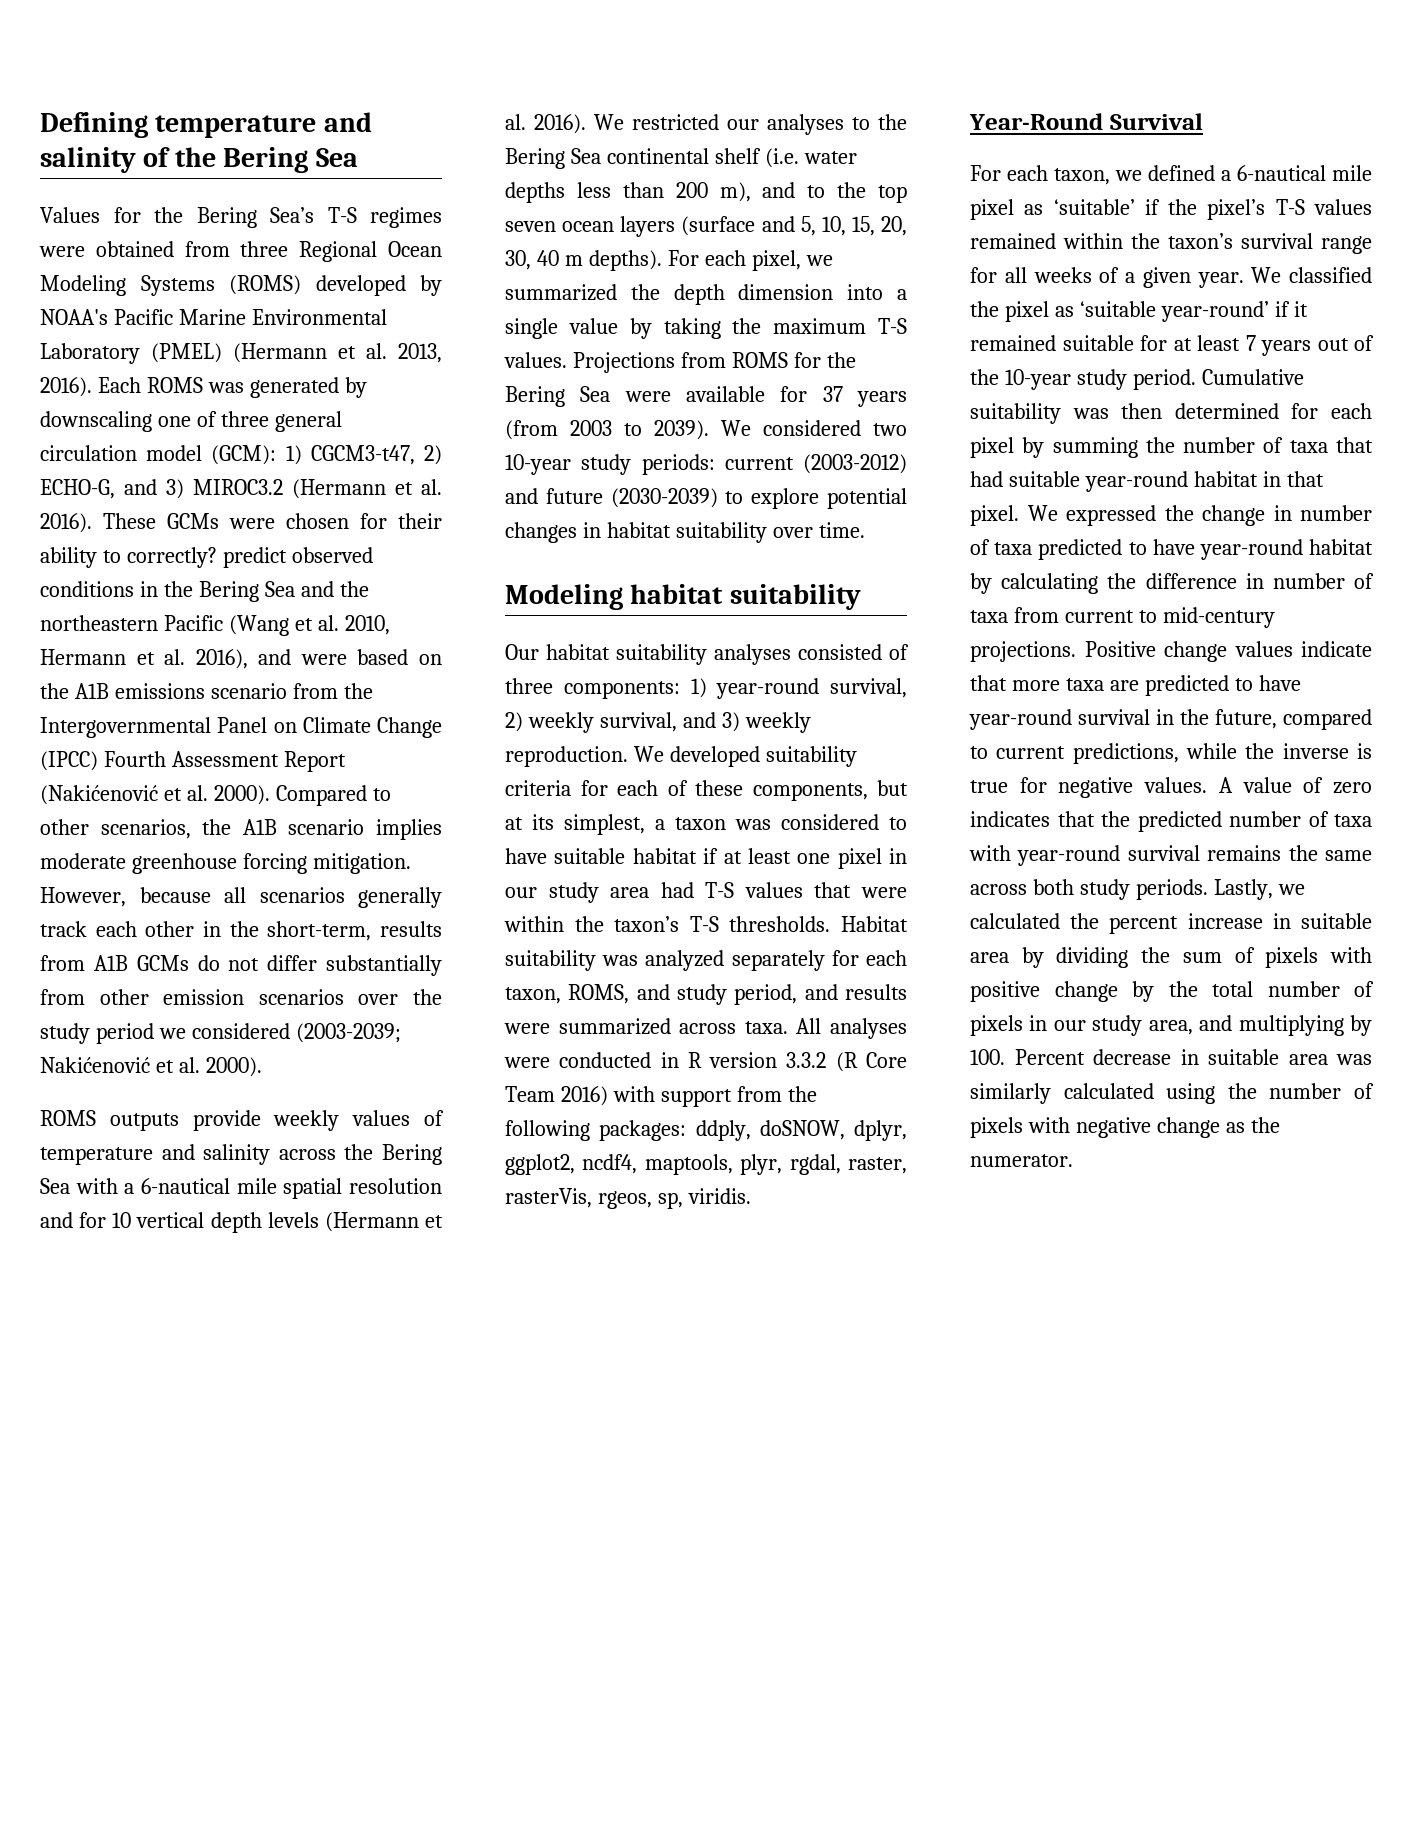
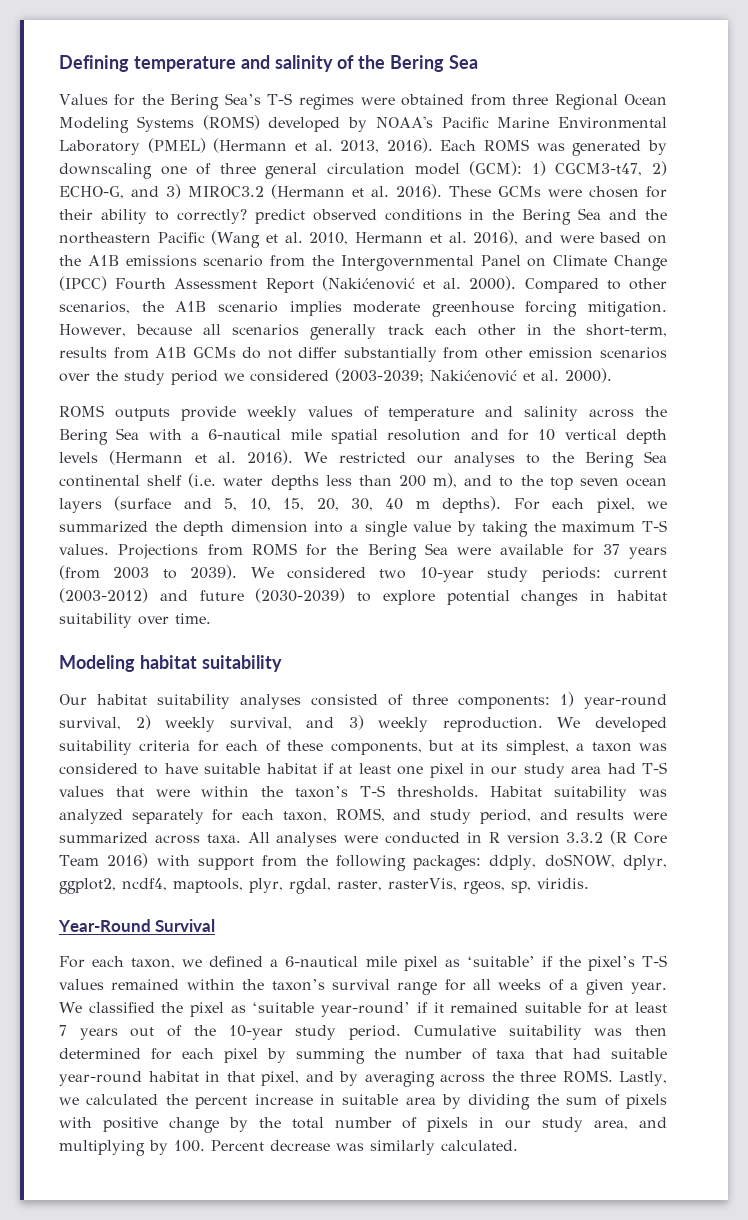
- Cumulative suitability was then determined for each pixel by summing the number of taxa that had suitable year-round habitat in that pixel. We expressed the change in number of taxa predicted to have year-round habitat by calculating the difference in number of taxa from current to mid-century projections. Positive change values indicate that more taxa are predicted to have year-round survival in the future, compared to current predictions, while the inverse is true for negative values. A value of zero indicates that the predicted number of taxa with year-round survival remains the same across both study periods.
+ Cumulative suitability was then determined for each pixel by summing the number of taxa that had suitable year-round habitat in that pixel, and by averaging across the three ROMS.
- Lastly, we calculated the percent increase in suitable area by dividing the sum of pixels with positive change by the total number of pixels in our study area, and multiplying by 100. Percent decrease in suitable area was similarly calculated using the number of pixels with negative change as the numerator.
+ Lastly, we calculated the percent increase in suitable area by dividing the sum of pixels with positive change by the total number of pixels in our study area, and multiplying by 100. Percent decrease was similarly calculated.

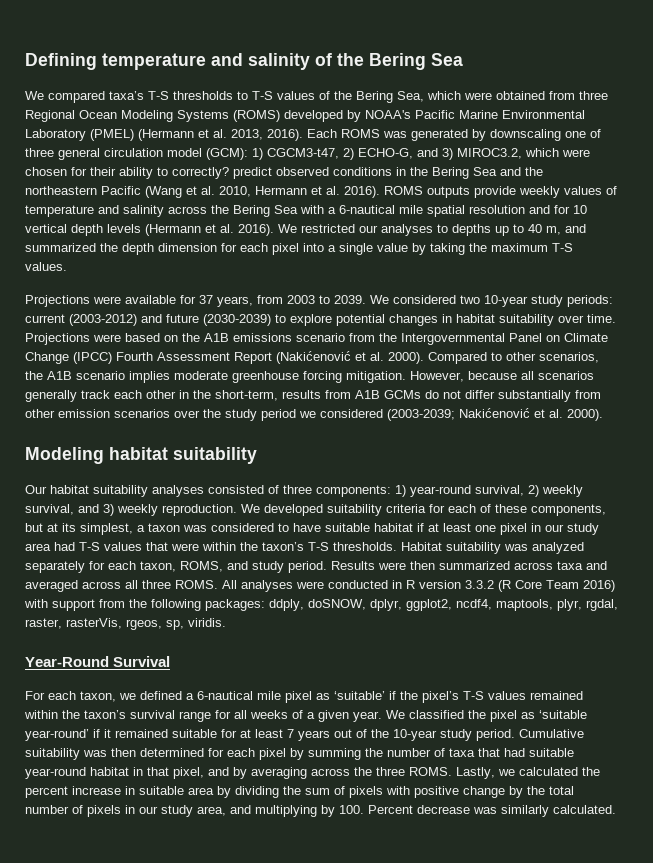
- Values for the Bering Sea’s T-S regimes were obtained from three Regional Ocean Modeling Systems (ROMS) developed by NOAA's Pacific Marine Environmental Laboratory (PMEL) (Hermann et al. 2013, 2016).
+ We compared taxa’s T-S thresholds to T-S values of the Bering Sea, which were obtained from three Regional Ocean Modeling Systems (ROMS) developed by NOAA's Pacific Marine Environmental Laboratory (PMEL) (Hermann et al. 2013, 2016).
- 1) CGCM3-t47, 2) ECHO-G, and 3) MIROC3.2 (Hermann et al. 2016). These GCMs were chosen for their ability to correctly? predict observed conditions in the Bering Sea and the northeastern Pacific (Wang et al. 2010, Hermann et al. 2016), and were based on the A1B emissions scenario from the Intergovernmental Panel on Climate Change (IPCC) Fourth Assessment Report (Nakićenović et al. 2000).
+ 1) CGCM3-t47, 2) ECHO-G, and 3) MIROC3.2, which were chosen for their ability to correctly? predict observed conditions in the Bering Sea and the northeastern Pacific (Wang et al. 2010, Hermann et al. 2016). ROMS outputs provide weekly values of temperature and salinity across the Bering Sea with a 6-nautical mile spatial resolution and for 10 vertical depth levels (Hermann et al. 2016). We restricted our analyses to depths up to 40 m, and summarized the depth dimension for each pixel into a single value by taking the maximum T-S values.
+ Projections were available for 37 years, from 2003 to 2039. We considered two 10-year study periods: current (2003-2012) and future (2030-2039) to explore potential changes in habitat suitability over time. Projections were based on the A1B emissions scenario from the Intergovernmental Panel on Climate Change (IPCC) Fourth Assessment Report (Nakićenović et al. 2000).
- ROMS outputs provide weekly values of temperature and salinity across the Bering Sea with a 6-nautical mile spatial resolution and for 10 vertical depth levels (Hermann et al. 2016). We restricted our analyses to the Bering Sea continental shelf (i.e. water depths less than 200 m), and to the top seven ocean layers (surface and 5, 10, 15, 20, 30, 40 m depths). For each pixel, we summarized the depth dimension into a single value by taking the maximum T-S values. Projections from ROMS for the Bering Sea were available for 37 years (from 2003 to 2039). We considered two 10-year study periods: current (2003-2012) and future (2030-2039) to explore potential changes in habitat suitability over time.
- Habitat suitability was analyzed separately for each taxon, ROMS, and study period, and results were summarized across taxa.
+ Habitat suitability was analyzed separately for each taxon, ROMS, and study period. Results were then summarized across taxa and averaged across all three ROMS.

